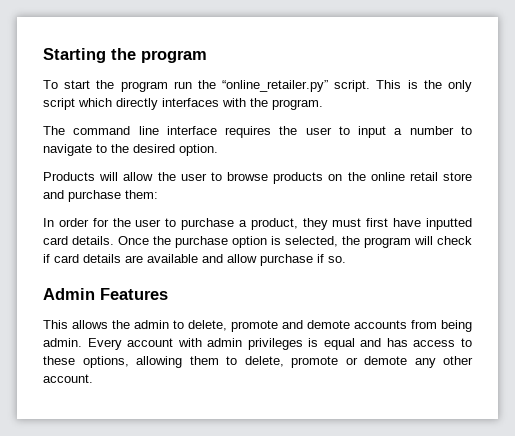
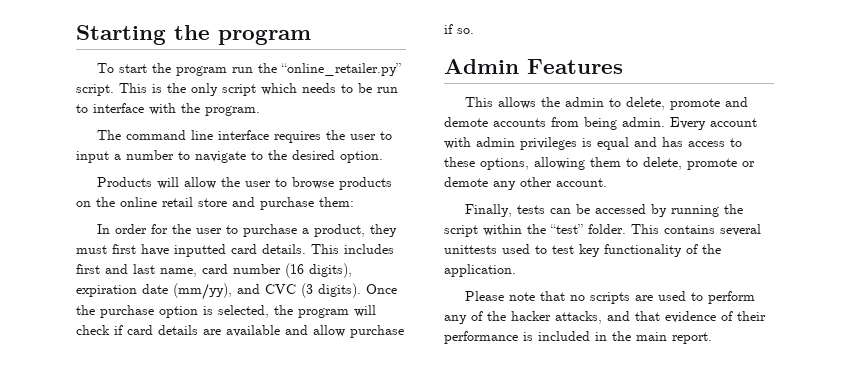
- This is the only script which directly interfaces with the program.
+ This is the only script which needs to be run to interface with the program.
+ This includes first and last name, card number (16 digits), expiration date (mm/yy), and CVC (3 digits).
+ Finally, tests can be accessed by running the script within the “test” folder. This contains several unittests used to test key functionality of the application.
+ Please note that no scripts are used to perform any of the hacker attacks, and that evidence of their performance is included in the main report.

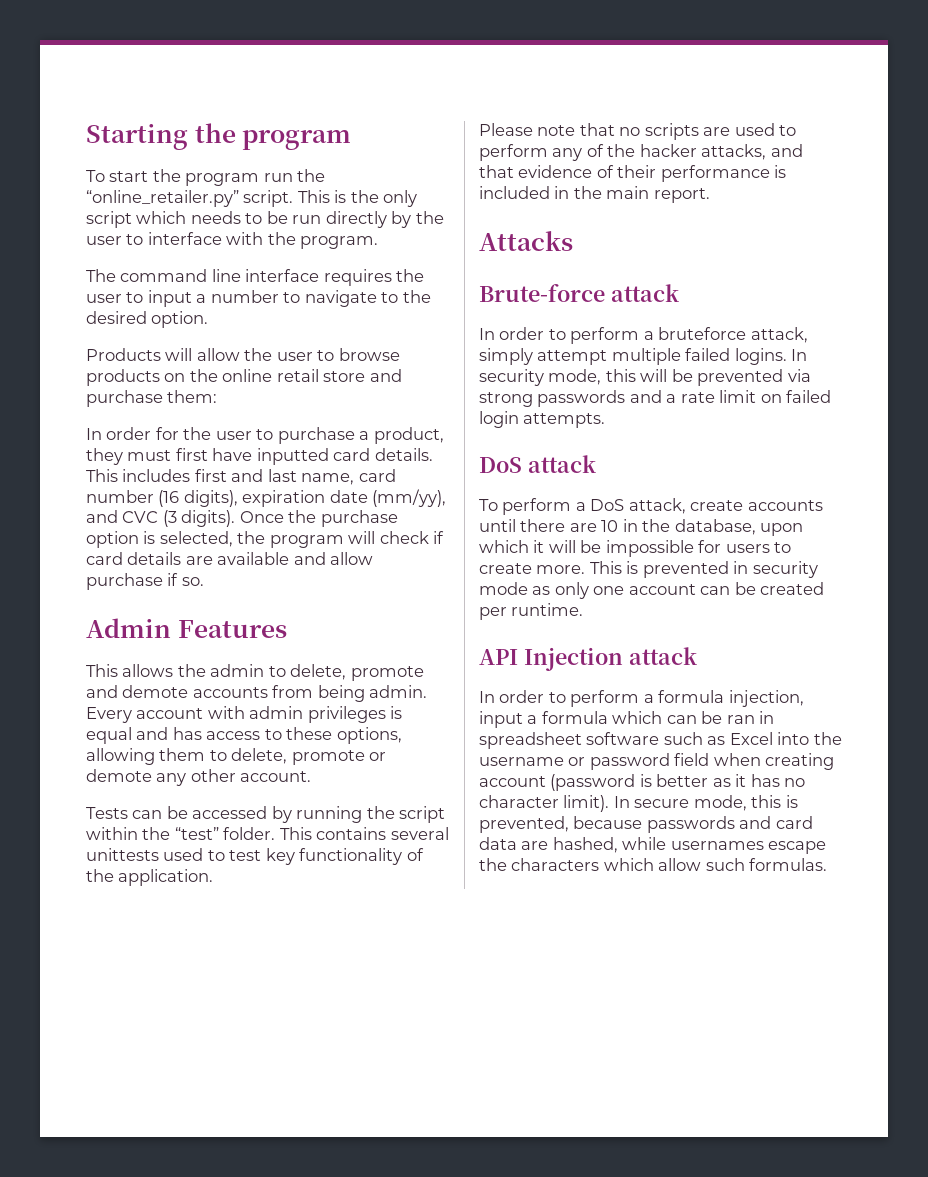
- This is the only script which needs to be run to interface with the program.
+ This is the only script which needs to be run directly by the user to interface with the program.
- Finally, tests can be accessed by running the script within the “test” folder.
+ Tests can be accessed by running the script within the “test” folder.
+ Attacks
+ Brute-force attack
+ In order to perform a bruteforce attack, simply attempt multiple failed logins. In security mode, this will be prevented via strong passwords and a rate limit on failed login attempts.
+ DoS attack
+ To perform a DoS attack, create accounts until there are 10 in the database, upon which it will be impossible for users to create more. This is prevented in security mode as only one account can be created per runtime.
+ API Injection attack
+ In order to perform a formula injection, input a formula which can be ran in spreadsheet software such as Excel into the username or password field when creating account (password is better as it has no character limit). In secure mode, this is prevented, because passwords and card data are hashed, while usernames escape the characters which allow such formulas.

